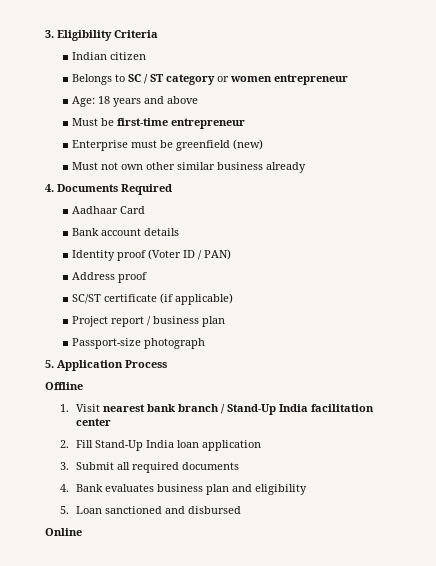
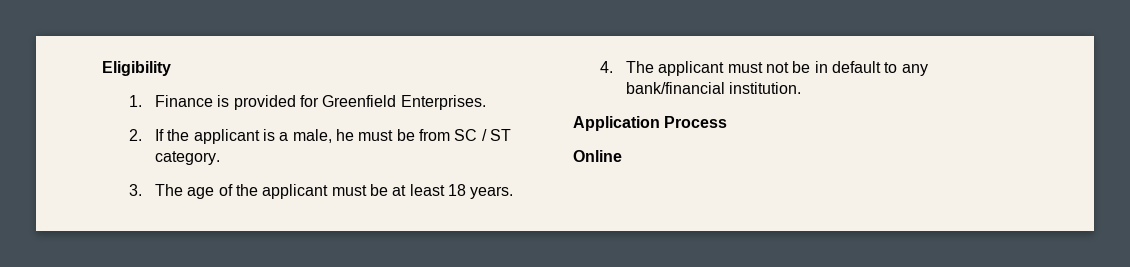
- 3. Eligibility Criteria
- Indian citizen
- Belongs to SC / ST category or women entrepreneur
- Age: 18 years and above
- Must be first-time entrepreneur
- Enterprise must be greenfield (new)
- Must not own other similar business already
- 4. Documents Required
- Aadhaar Card
- Bank account details
- Identity proof (Voter ID / PAN)
- Address proof
- SC/ST certificate (if applicable)
- Project report / business plan
- Passport-size photograph
- 5. Application Process
- Offline
- 1. Visit nearest bank branch / Stand-Up India facilitation center
- 2. Fill Stand-Up India loan application
- 3. Submit all required documents
- 4. Bank evaluates business plan and eligibility
- 5. Loan sanctioned and disbursed
+ Eligibility
+ 1. Finance is provided for Greenfield Enterprises.
+ 2. If the applicant is a male, he must be from SC / ST category.
+ 3. The age of the applicant must be at least 18 years.
+ 4. The applicant must not be in default to any bank/financial institution.
+ Application Process

